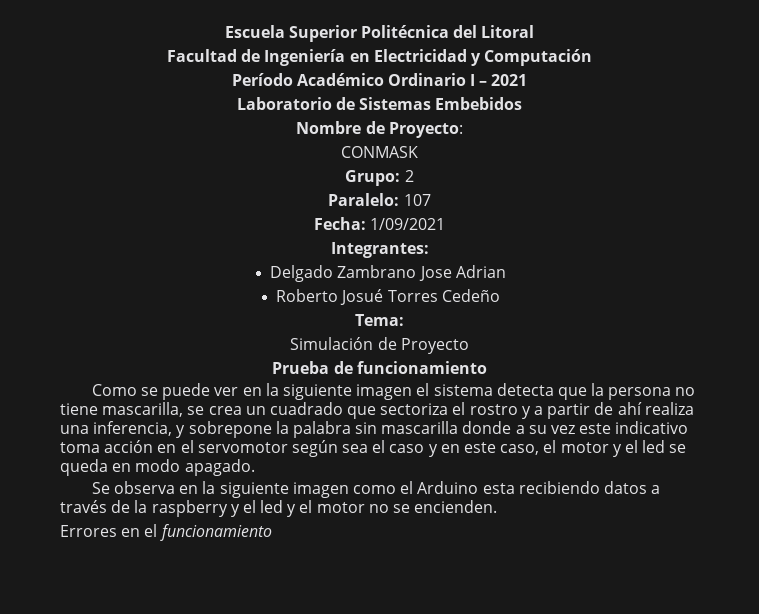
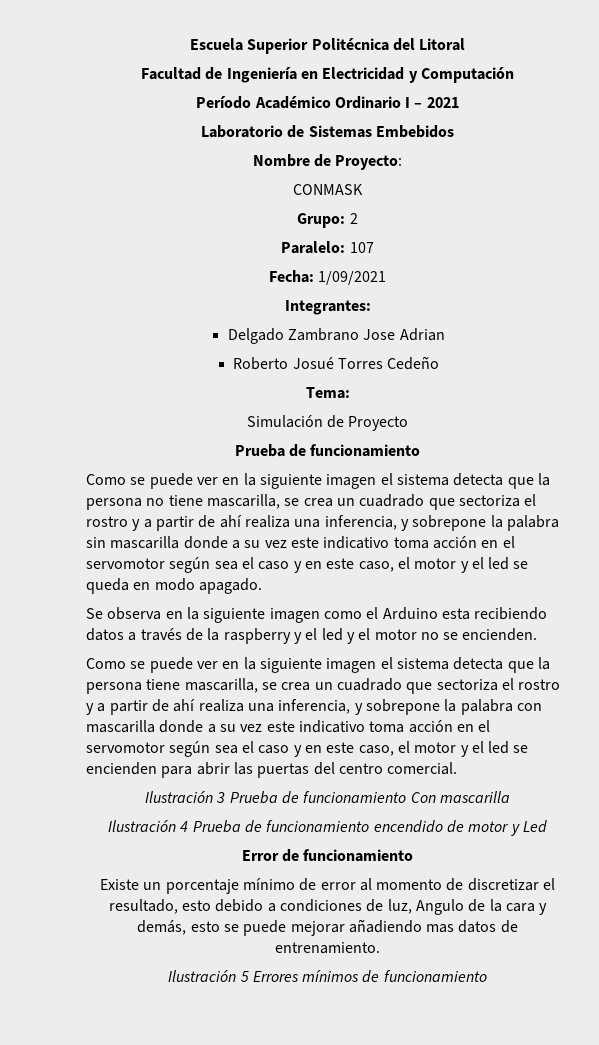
- Errores en el funcionamiento
+ Como se puede ver en la siguiente imagen el sistema detecta que la persona tiene mascarilla, se crea un cuadrado que sectoriza el rostro y a partir de ahí realiza una inferencia, y sobrepone la palabra con mascarilla donde a su vez este indicativo toma acción en el servomotor según sea el caso y en este caso, el motor y el led se encienden para abrir las puertas del centro comercial.
+ Ilustración 3 Prueba de funcionamiento Con mascarilla
+ Ilustración 4 Prueba de funcionamiento encendido de motor y Led
+ Error de funcionamiento
+ Existe un porcentaje mínimo de error al momento de discretizar el resultado, esto debido a condiciones de luz, Angulo de la cara y demás, esto se puede mejorar añadiendo mas datos de entrenamiento.
+ Ilustración 5 Errores mínimos de funcionamiento

